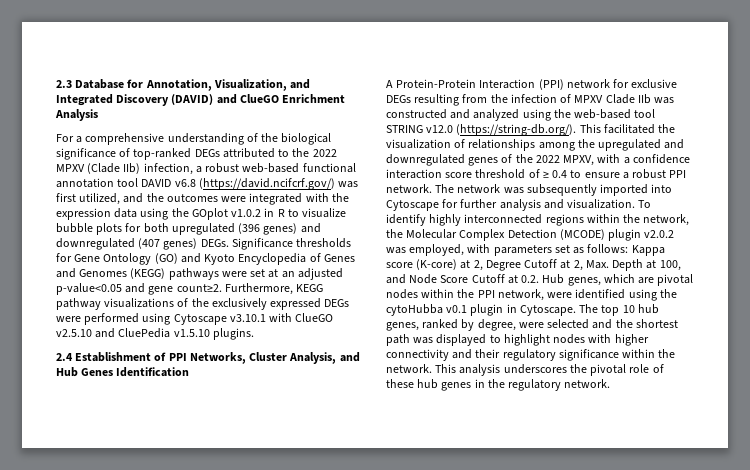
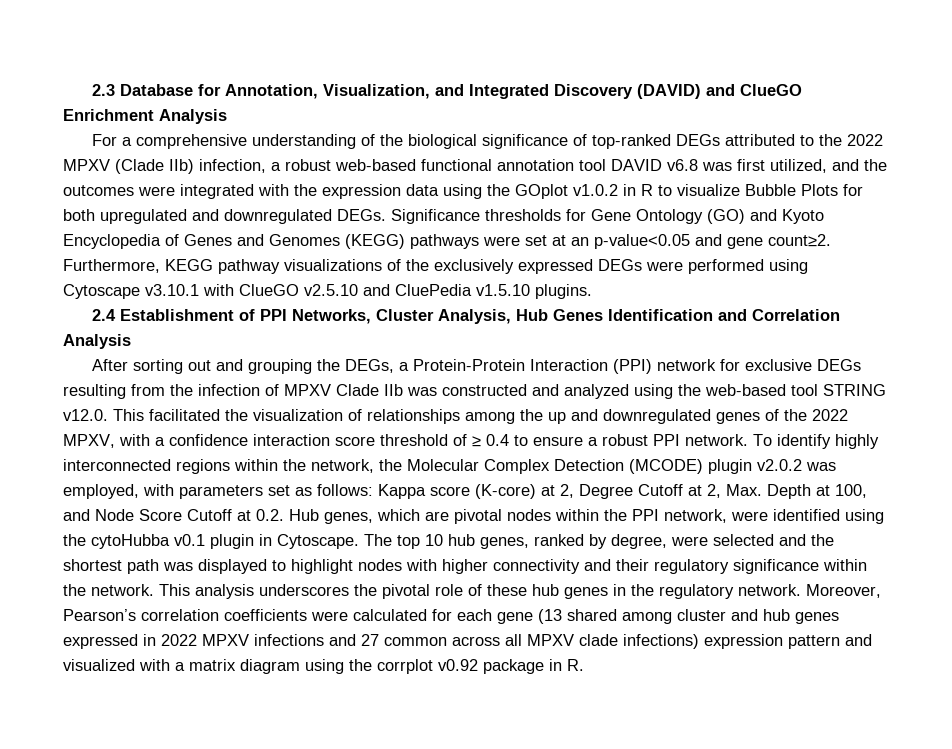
- For a comprehensive understanding of the biological significance of top-ranked DEGs attributed to the 2022 MPXV (Clade IIb) infection, a robust web-based functional annotation tool DAVID v6.8 (https://david.ncifcrf.gov/) was first utilized, and the outcomes were integrated with the expression data using the GOplot v1.0.2 in R to visualize bubble plots for both upregulated (396 genes) and downregulated (407 genes) DEGs.
+ For a comprehensive understanding of the biological significance of top-ranked DEGs attributed to the 2022 MPXV (Clade IIb) infection, a robust web-based functional annotation tool DAVID v6.8 was first utilized, and the outcomes were integrated with the expression data using the GOplot v1.0.2 in R to visualize Bubble Plots for both upregulated and downregulated DEGs.
- Significance thresholds for Gene Ontology (GO) and Kyoto Encyclopedia of Genes and Genomes (KEGG) pathways were set at an adjusted p-value<0.05 and gene count≥2.
+ Significance thresholds for Gene Ontology (GO) and Kyoto Encyclopedia of Genes and Genomes (KEGG) pathways were set at an p-value<0.05 and gene count≥2.
- 2.4 Establishment of PPI Networks, Cluster Analysis, and Hub Genes Identification
- A Protein-Protein Interaction (PPI) network for exclusive DEGs resulting from the infection of MPXV Clade IIb was constructed and analyzed using the web-based tool STRING v12.0 (https://string-db.org/). This facilitated the visualization of relationships among the upregulated and downregulated genes of the 2022 MPXV, with a confidence interaction score threshold of ≥ 0.4 to ensure a robust PPI network.
+ 2.4 Establishment of PPI Networks, Cluster Analysis, Hub Genes Identification and Correlation Analysis
+ After sorting out and grouping the DEGs, a Protein-Protein Interaction (PPI) network for exclusive DEGs resulting from the infection of MPXV Clade IIb was constructed and analyzed using the web-based tool STRING v12.0. This facilitated the visualization of relationships among the up and downregulated genes of the 2022 MPXV, with a confidence interaction score threshold of ≥ 0.4 to ensure a robust PPI network.
- The network was subsequently imported into Cytoscape for further analysis and visualization.
+ Moreover, Pearson’s correlation coefficients were calculated for each gene (13 shared among cluster and hub genes expressed in 2022 MPXV infections and 27 common across all MPXV clade infections) expression pattern and visualized with a matrix diagram using the corrplot v0.92 package in R.

